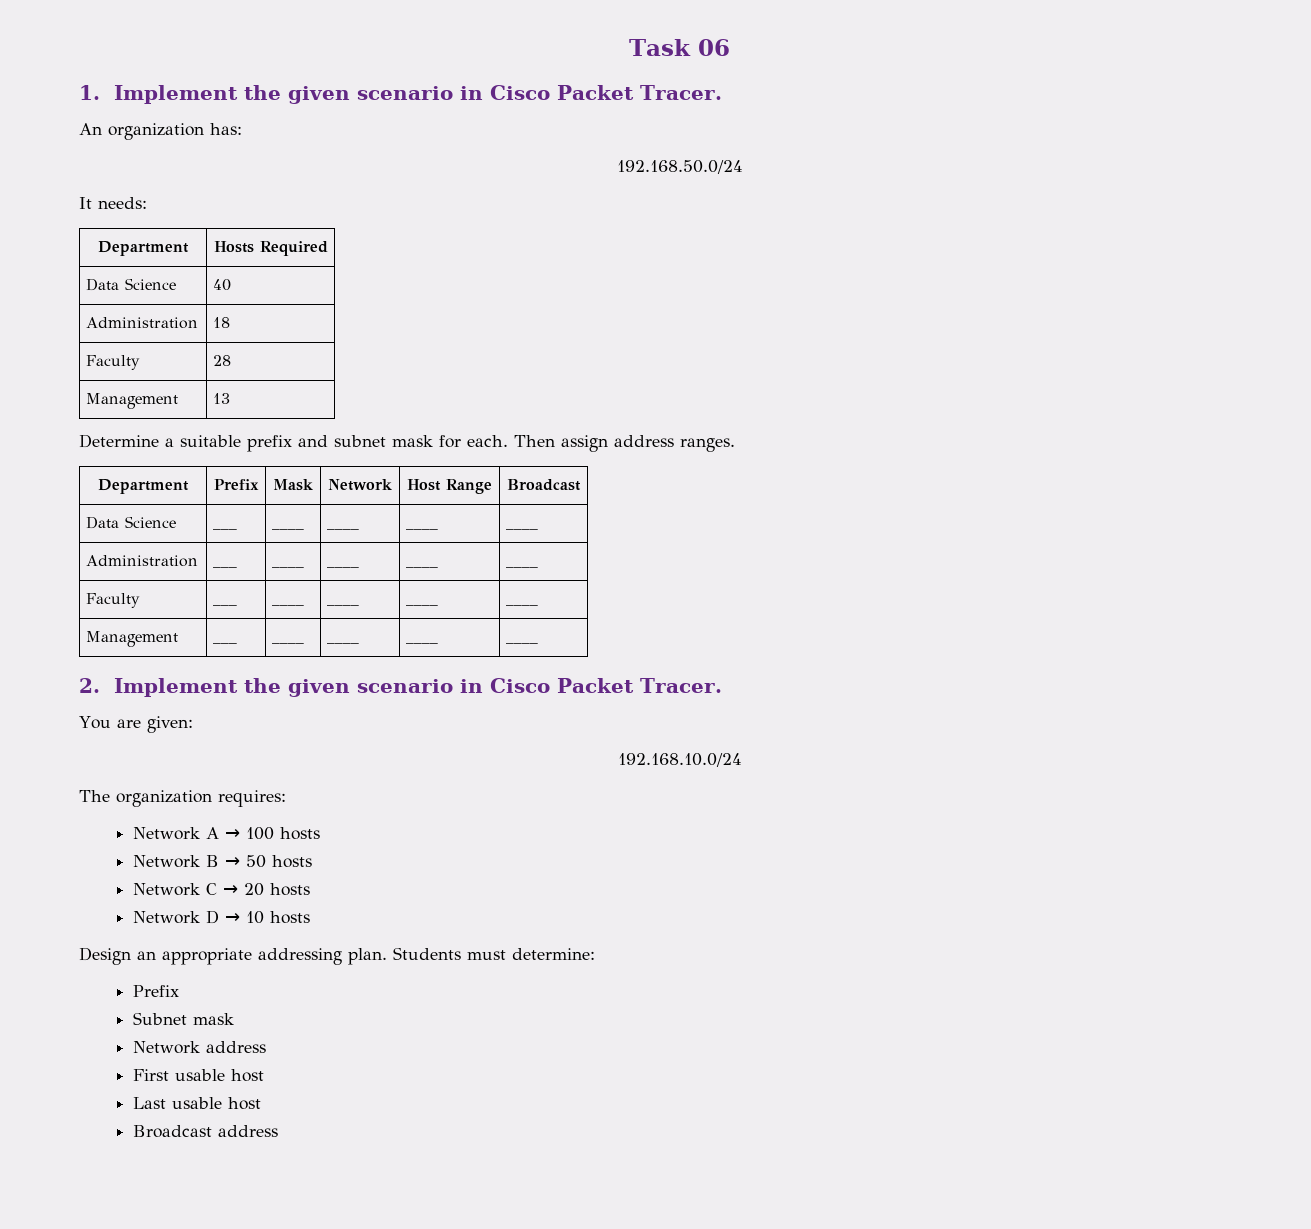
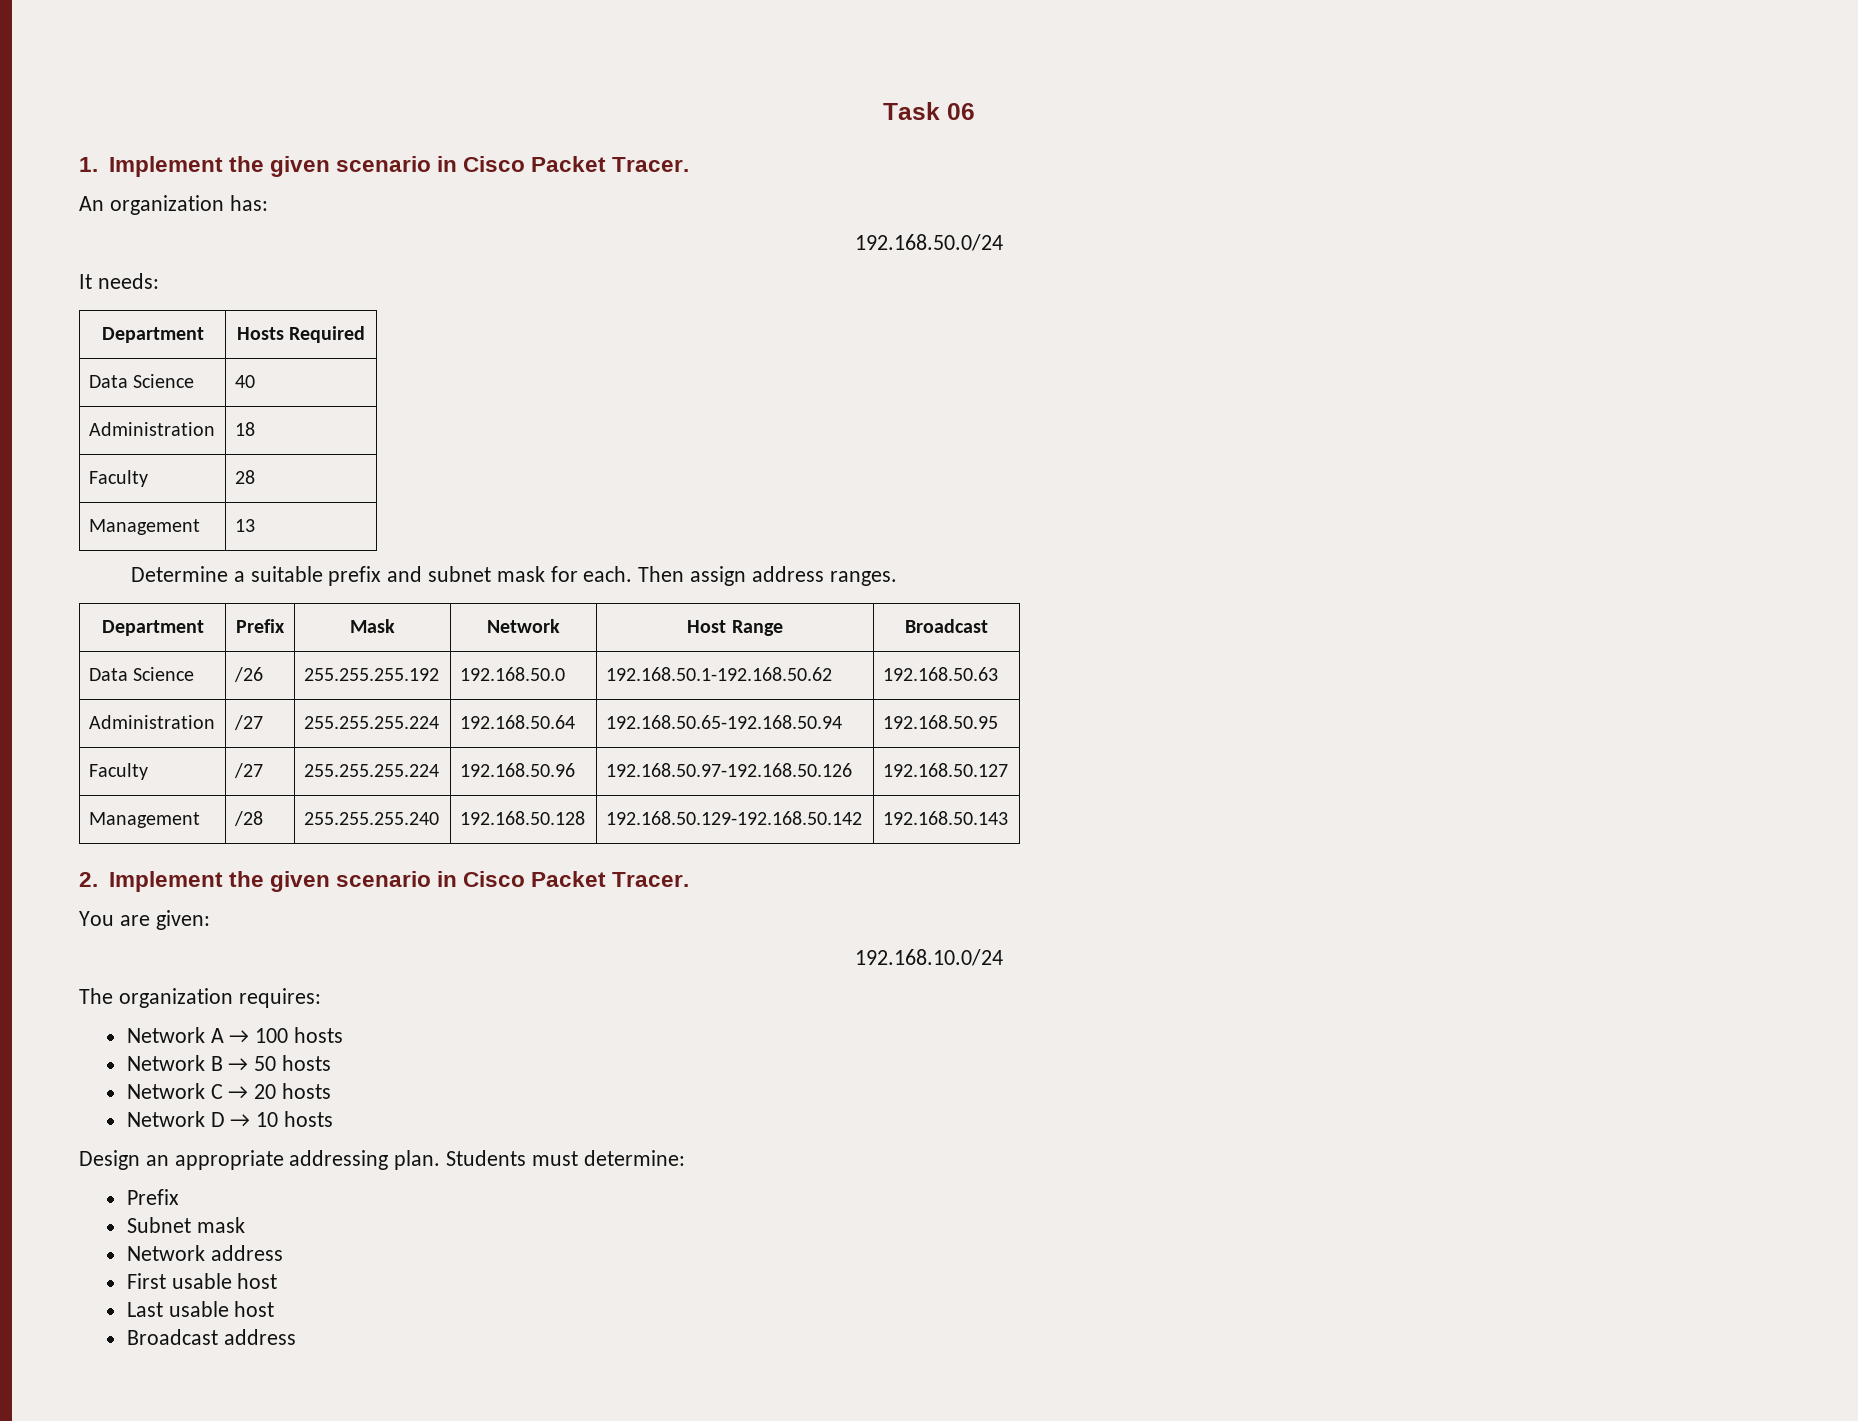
- Data Science | ___ | ____ | ____ | ____ | ____
- Administration | ___ | ____ | ____ | ____ | ____
- Faculty | ___ | ____ | ____ | ____ | ____
- Management | ___ | ____ | ____ | ____ | ____
+ Data Science | /26 | 255.255.255.192 | 192.168.50.0 | 192.168.50.1-192.168.50.62 | 192.168.50.63
+ Administration | /27 | 255.255.255.224 | 192.168.50.64 | 192.168.50.65-192.168.50.94 | 192.168.50.95
+ Faculty | /27 | 255.255.255.224 | 192.168.50.96 | 192.168.50.97-192.168.50.126 | 192.168.50.127
+ Management | /28 | 255.255.255.240 | 192.168.50.128 | 192.168.50.129-192.168.50.142 | 192.168.50.143

